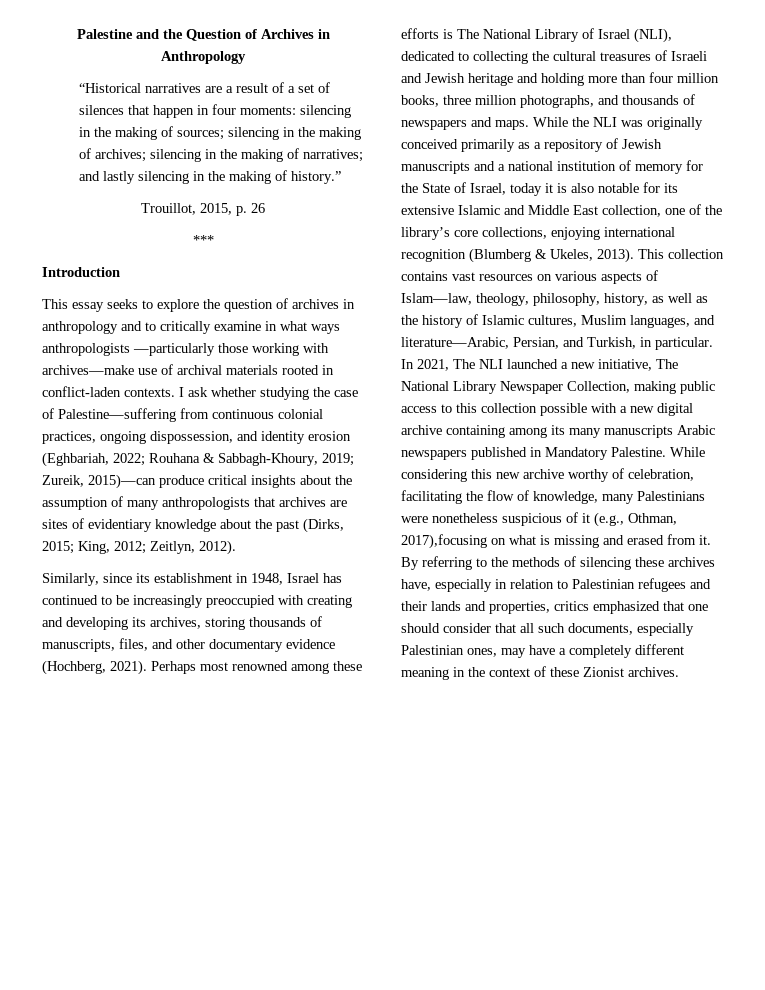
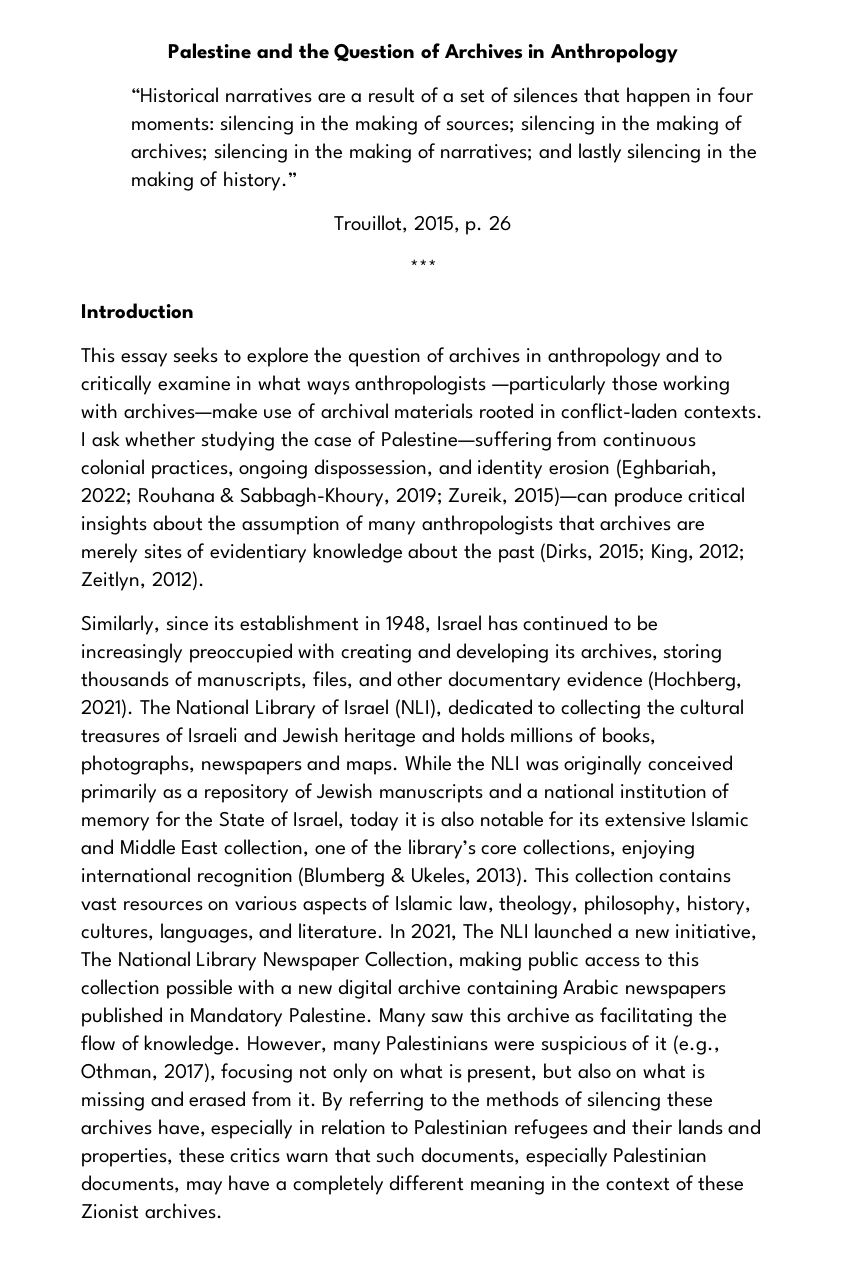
- I ask whether studying the case of Palestine—suffering from continuous colonial practices, ongoing dispossession, and identity erosion (Eghbariah, 2022; Rouhana & Sabbagh-Khoury, 2019; Zureik, 2015)—can produce critical insights about the assumption of many anthropologists that archives are sites of evidentiary knowledge about the past (Dirks, 2015; King, 2012; Zeitlyn, 2012).
+ I ask whether studying the case of Palestine—suffering from continuous colonial practices, ongoing dispossession, and identity erosion (Eghbariah, 2022; Rouhana & Sabbagh-Khoury, 2019; Zureik, 2015)—can produce critical insights about the assumption of many anthropologists that archives are merely sites of evidentiary knowledge about the past (Dirks, 2015; King, 2012; Zeitlyn, 2012).
- Perhaps most renowned among these efforts is The National Library of Israel (NLI), dedicated to collecting the cultural treasures of Israeli and Jewish heritage and holding more than four million books, three million photographs, and thousands of newspapers and maps.
+ The National Library of Israel (NLI), dedicated to collecting the cultural treasures of Israeli and Jewish heritage and holds millions of books, photographs, newspapers and maps.
- This collection contains vast resources on various aspects of Islam—law, theology, philosophy, history, as well as the history of Islamic cultures, Muslim languages, and literature—Arabic, Persian, and Turkish, in particular.
+ This collection contains vast resources on various aspects of Islamic law, theology, philosophy, history, cultures, languages, and literature.
- In 2021, The NLI launched a new initiative, The National Library Newspaper Collection, making public access to this collection possible with a new digital archive containing among its many manuscripts Arabic newspapers published in Mandatory Palestine.
+ In 2021, The NLI launched a new initiative, The National Library Newspaper Collection, making public access to this collection possible with a new digital archive containing Arabic newspapers published in Mandatory Palestine.
- While considering this new archive worthy of celebration, facilitating the flow of knowledge, many Palestinians were nonetheless suspicious of it (e.g., Othman, 2017),focusing on what is missing and erased from it.
+ Many saw this archive as facilitating the flow of knowledge. However, many Palestinians were suspicious of it (e.g., Othman, 2017), focusing not only on what is present, but also on what is missing and erased from it.
- By referring to the methods of silencing these archives have, especially in relation to Palestinian refugees and their lands and properties, critics emphasized that one should consider that all such documents, especially Palestinian ones, may have a completely different meaning in the context of these Zionist archives.
+ By referring to the methods of silencing these archives have, especially in relation to Palestinian refugees and their lands and properties, these critics warn that such documents, especially Palestinian documents, may have a completely different meaning in the context of these Zionist archives.

